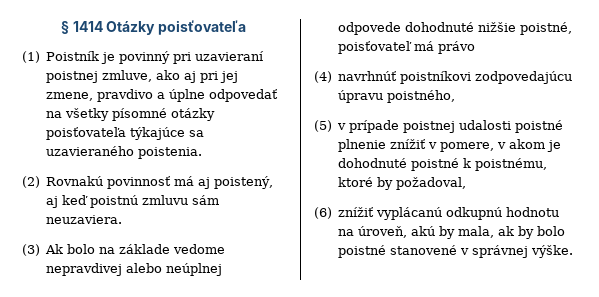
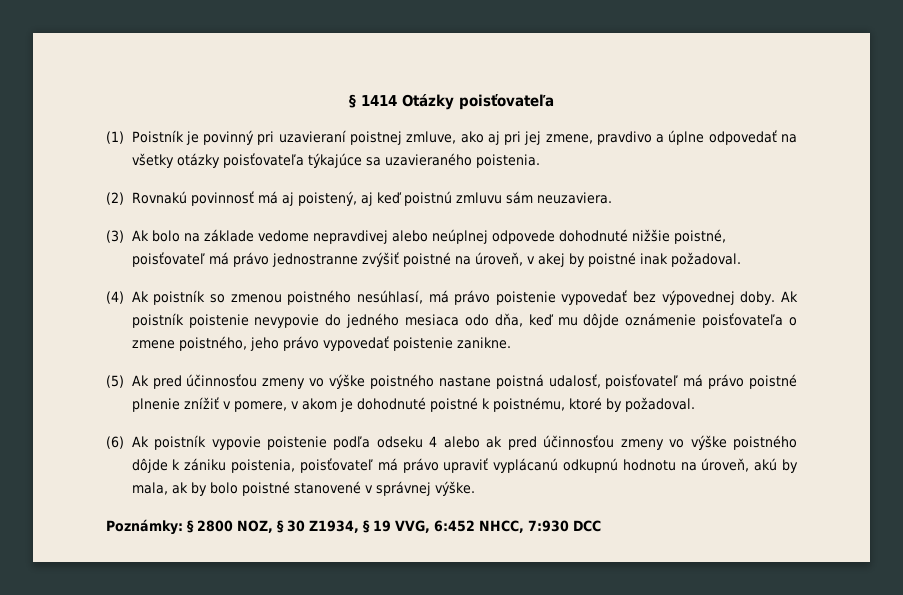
- (1) Poistník je povinný pri uzavieraní poistnej zmluve, ako aj pri jej zmene, pravdivo a úplne odpovedať na všetky písomné otázky poisťovateľa týkajúce sa uzavieraného poistenia.
+ (1) Poistník je povinný pri uzavieraní poistnej zmluve, ako aj pri jej zmene, pravdivo a úplne odpovedať na všetky otázky poisťovateľa týkajúce sa uzavieraného poistenia.
- (3) Ak bolo na základe vedome nepravdivej alebo neúplnej odpovede dohodnuté nižšie poistné, poisťovateľ má právo
- (4) navrhnúť poistníkovi zodpovedajúcu úpravu poistného,
- (5) v prípade poistnej udalosti poistné plnenie znížiť v pomere, v akom je dohodnuté poistné k poistnému, ktoré by požadoval,
+ (3) Ak bolo na základe vedome nepravdivej alebo neúplnej odpovede dohodnuté nižšie poistné, poisťovateľ má právo jednostranne zvýšiť poistné na úroveň, v akej by poistné inak požadoval.
+ (4) Ak poistník so zmenou poistného nesúhlasí, má právo poistenie vypovedať bez výpovednej doby. Ak poistník poistenie nevypovie do jedného mesiaca odo dňa, keď mu dôjde oznámenie poisťovateľa o zmene poistného, jeho právo vypovedať poistenie zanikne.
+ (5) Ak pred účinnosťou zmeny vo výške poistného nastane poistná udalosť, poisťovateľ má právo poistné plnenie znížiť v pomere, v akom je dohodnuté poistné k poistnému, ktoré by požadoval.
- (6) znížiť vyplácanú odkupnú hodnotu na úroveň, akú by mala, ak by bolo poistné stanovené v správnej výške.
+ (6) Ak poistník vypovie poistenie podľa odseku 4 alebo ak pred účinnosťou zmeny vo výške poistného dôjde k zániku poistenia, poisťovateľ má právo upraviť vyplácanú odkupnú hodnotu na úroveň, akú by mala, ak by bolo poistné stanovené v správnej výške.
+ Poznámky: § 2800 NOZ, § 30 Z1934, § 19 VVG, 6:452 NHCC, 7:930 DCC

